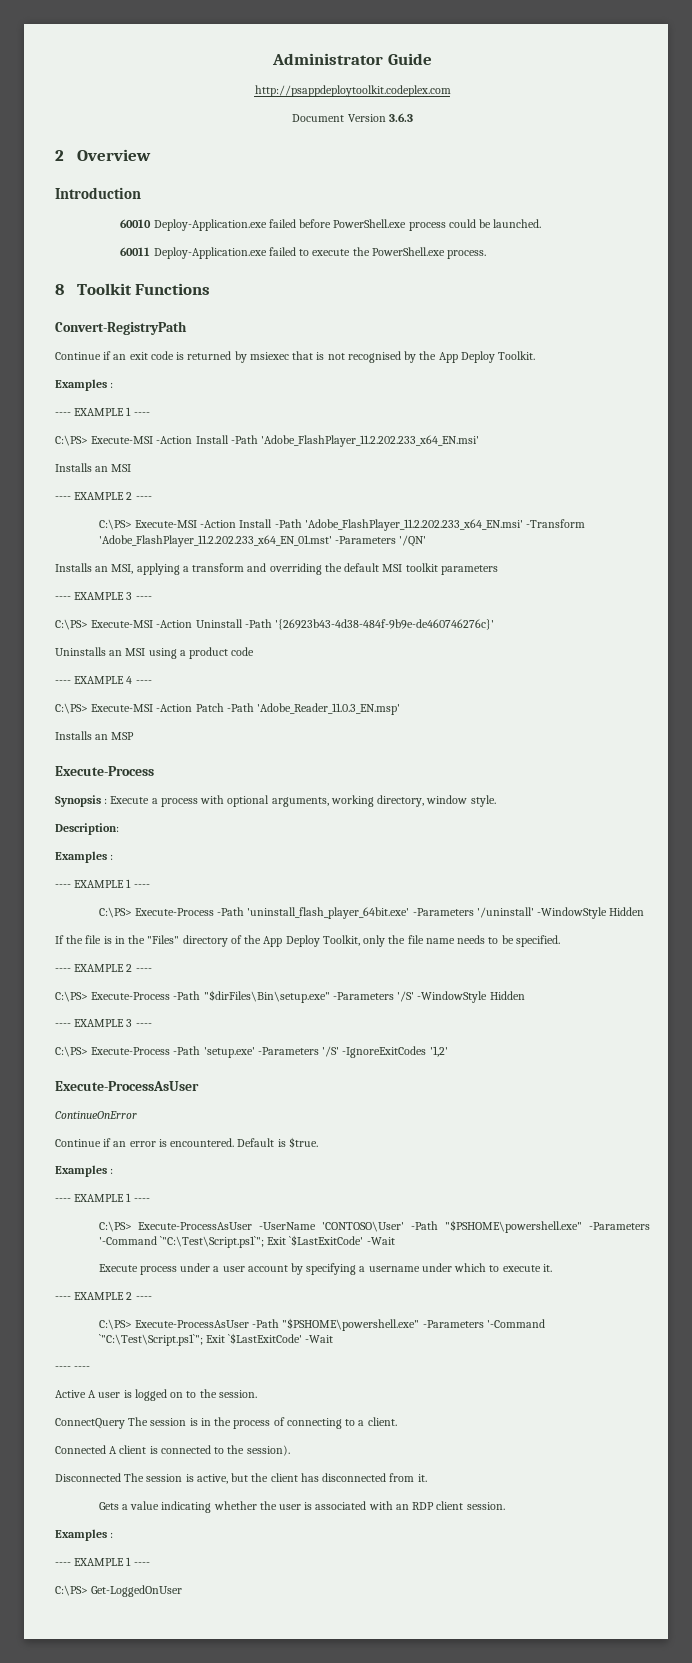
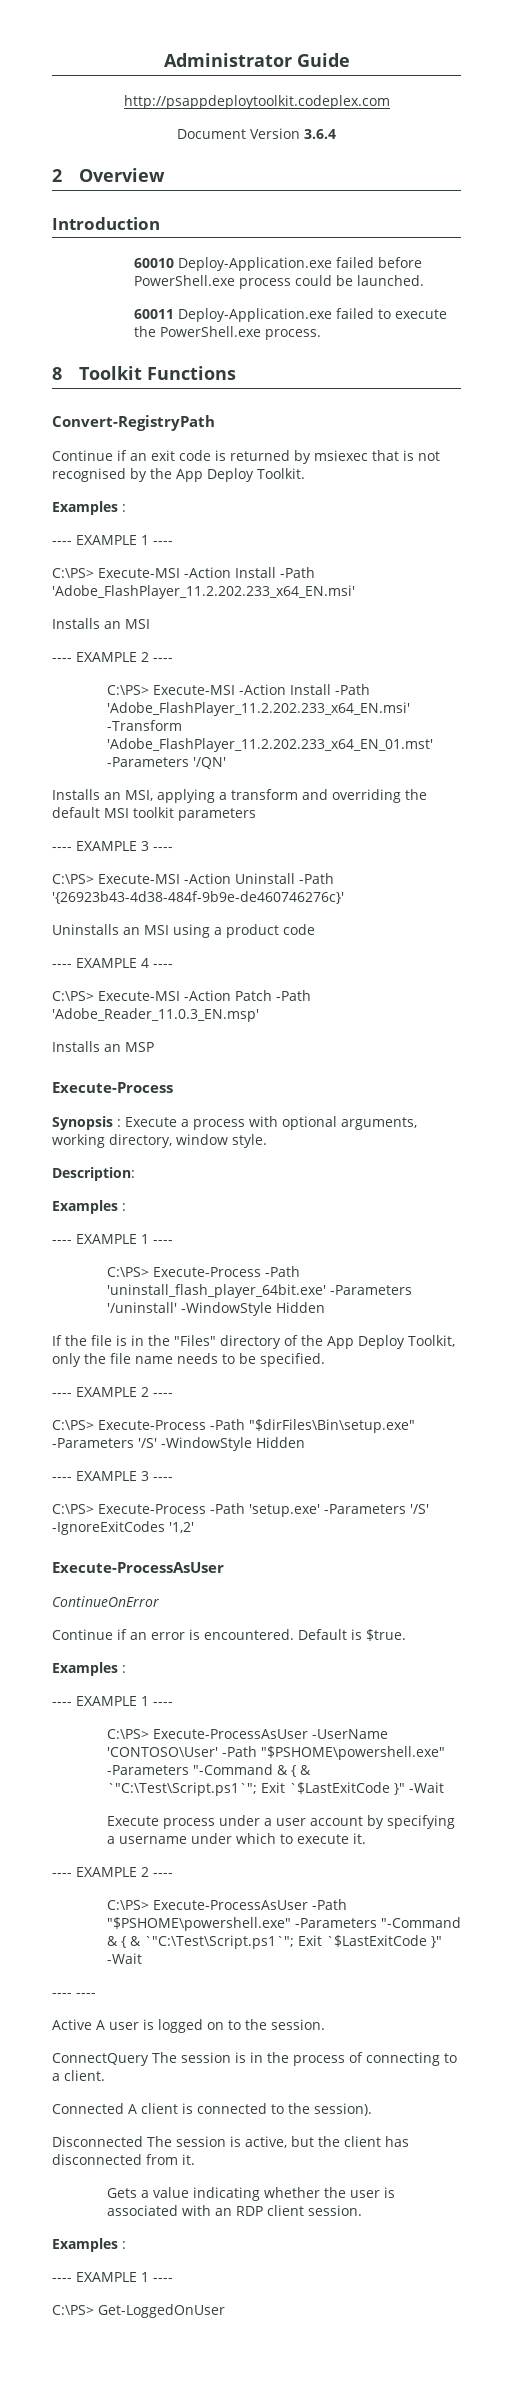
- Document Version 3.6.3
+ Document Version 3.6.4
- C:\PS> Execute-ProcessAsUser -UserName 'CONTOSO\User' -Path "$PSHOME\powershell.exe" -Parameters '-Command `"C:\Test\Script.ps1`"; Exit `$LastExitCode' -Wait
+ C:\PS> Execute-ProcessAsUser -UserName 'CONTOSO\User' -Path "$PSHOME\powershell.exe" -Parameters "-Command & { & `"C:\Test\Script.ps1`"; Exit `$LastExitCode }" -Wait
- C:\PS> Execute-ProcessAsUser -Path "$PSHOME\powershell.exe" -Parameters '-Command `"C:\Test\Script.ps1`"; Exit `$LastExitCode' -Wait
+ C:\PS> Execute-ProcessAsUser -Path "$PSHOME\powershell.exe" -Parameters "-Command & { & `"C:\Test\Script.ps1`"; Exit `$LastExitCode }" -Wait

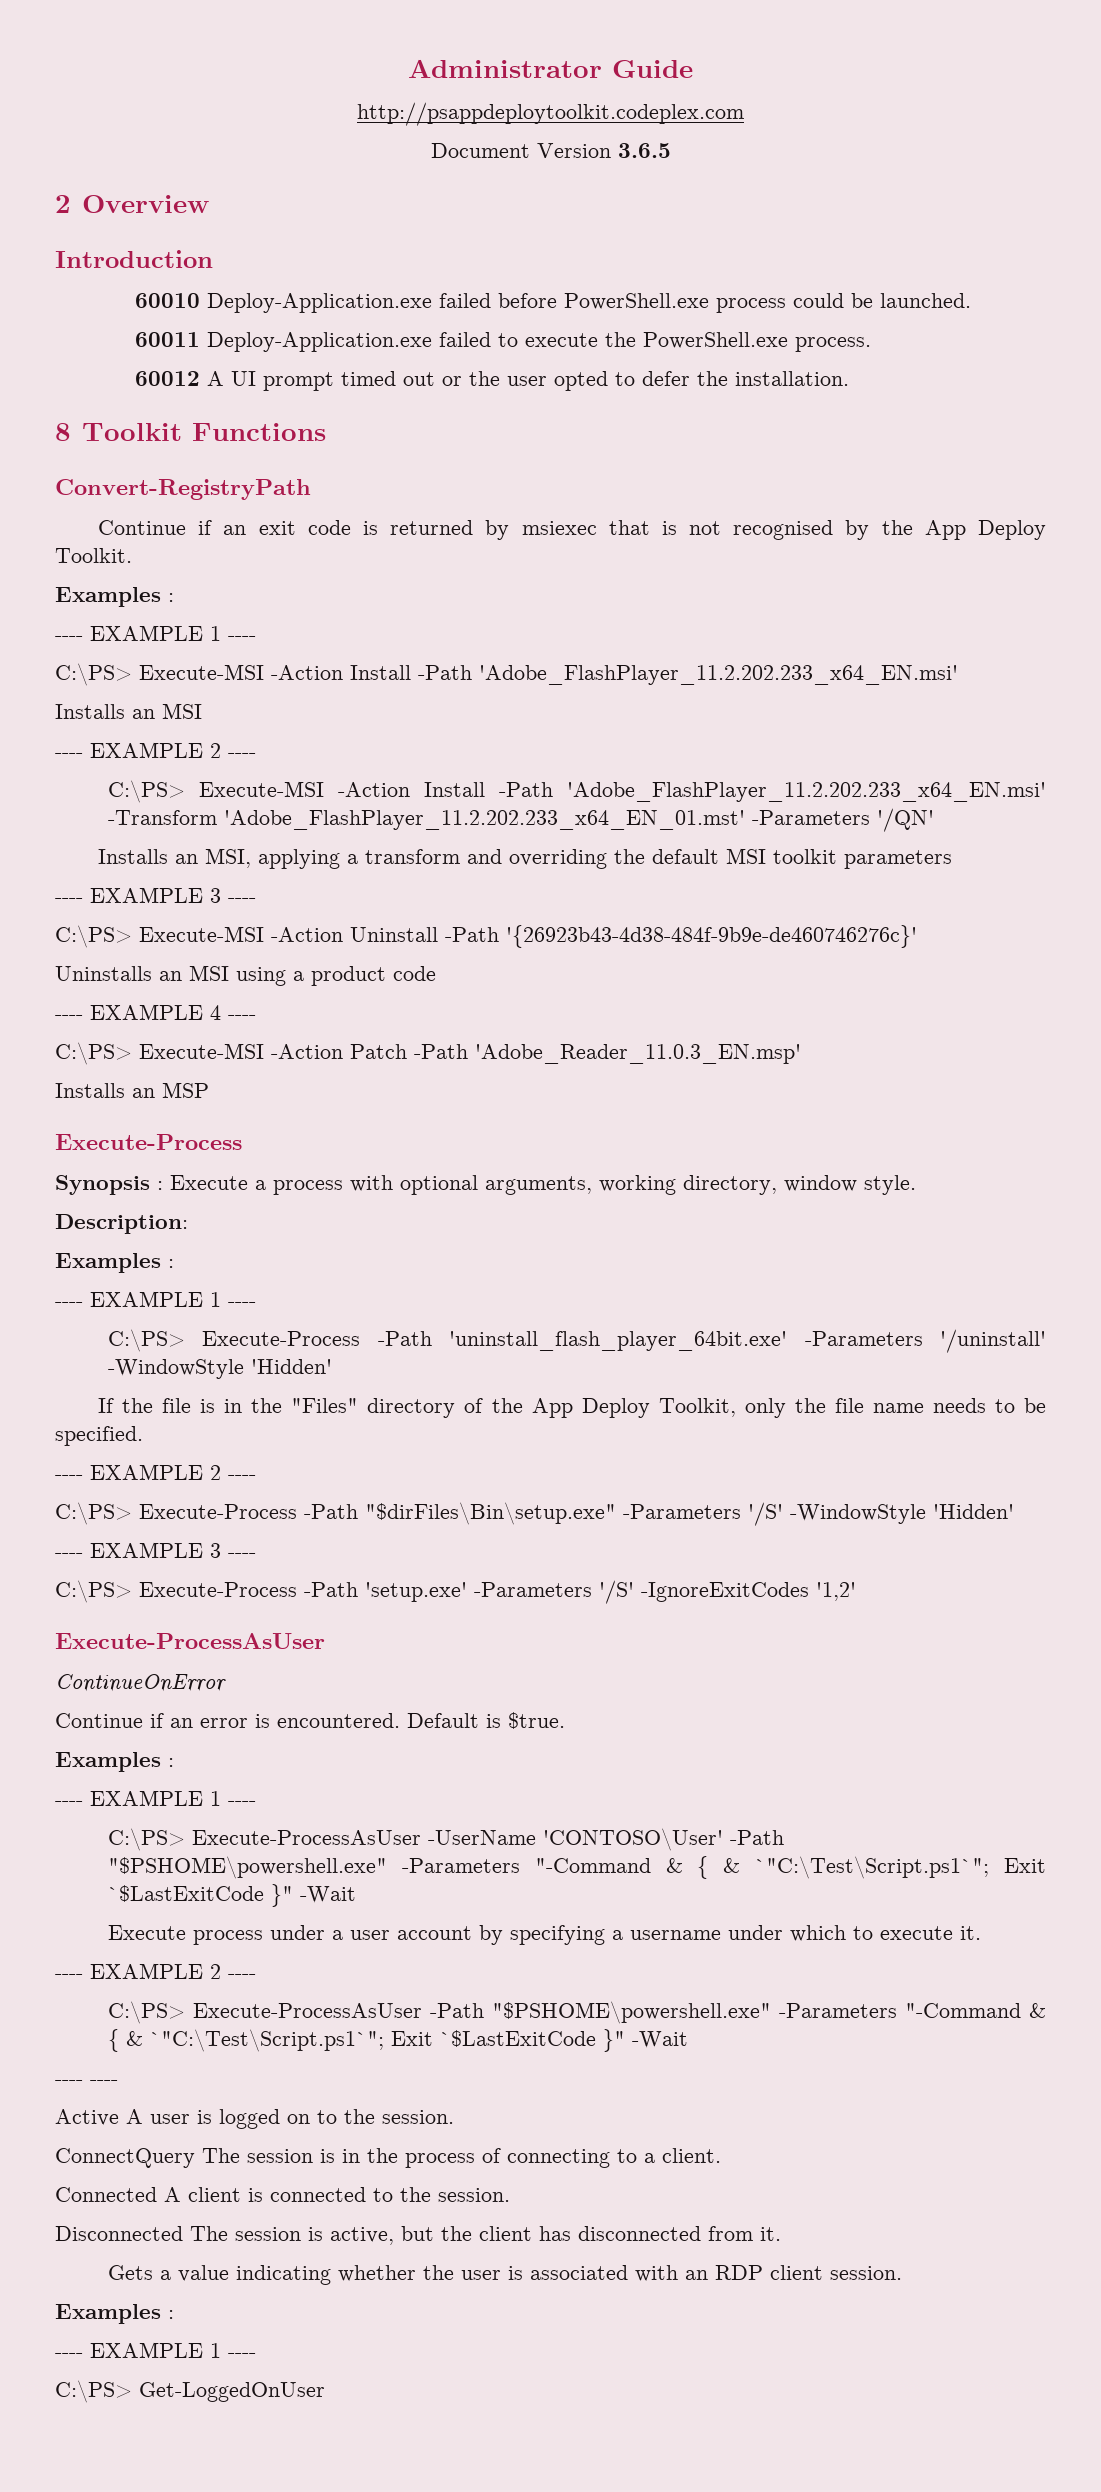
- Document Version 3.6.4
+ Document Version 3.6.5
+ 60012 A UI prompt timed out or the user opted to defer the installation.
- C:\PS> Execute-Process -Path 'uninstall_flash_player_64bit.exe' -Parameters '/uninstall' -WindowStyle Hidden
+ C:\PS> Execute-Process -Path 'uninstall_flash_player_64bit.exe' -Parameters '/uninstall' -WindowStyle 'Hidden'
- C:\PS> Execute-Process -Path "$dirFiles\Bin\setup.exe" -Parameters '/S' -WindowStyle Hidden
+ C:\PS> Execute-Process -Path "$dirFiles\Bin\setup.exe" -Parameters '/S' -WindowStyle 'Hidden'
- Connected A client is connected to the session).
+ Connected A client is connected to the session.

